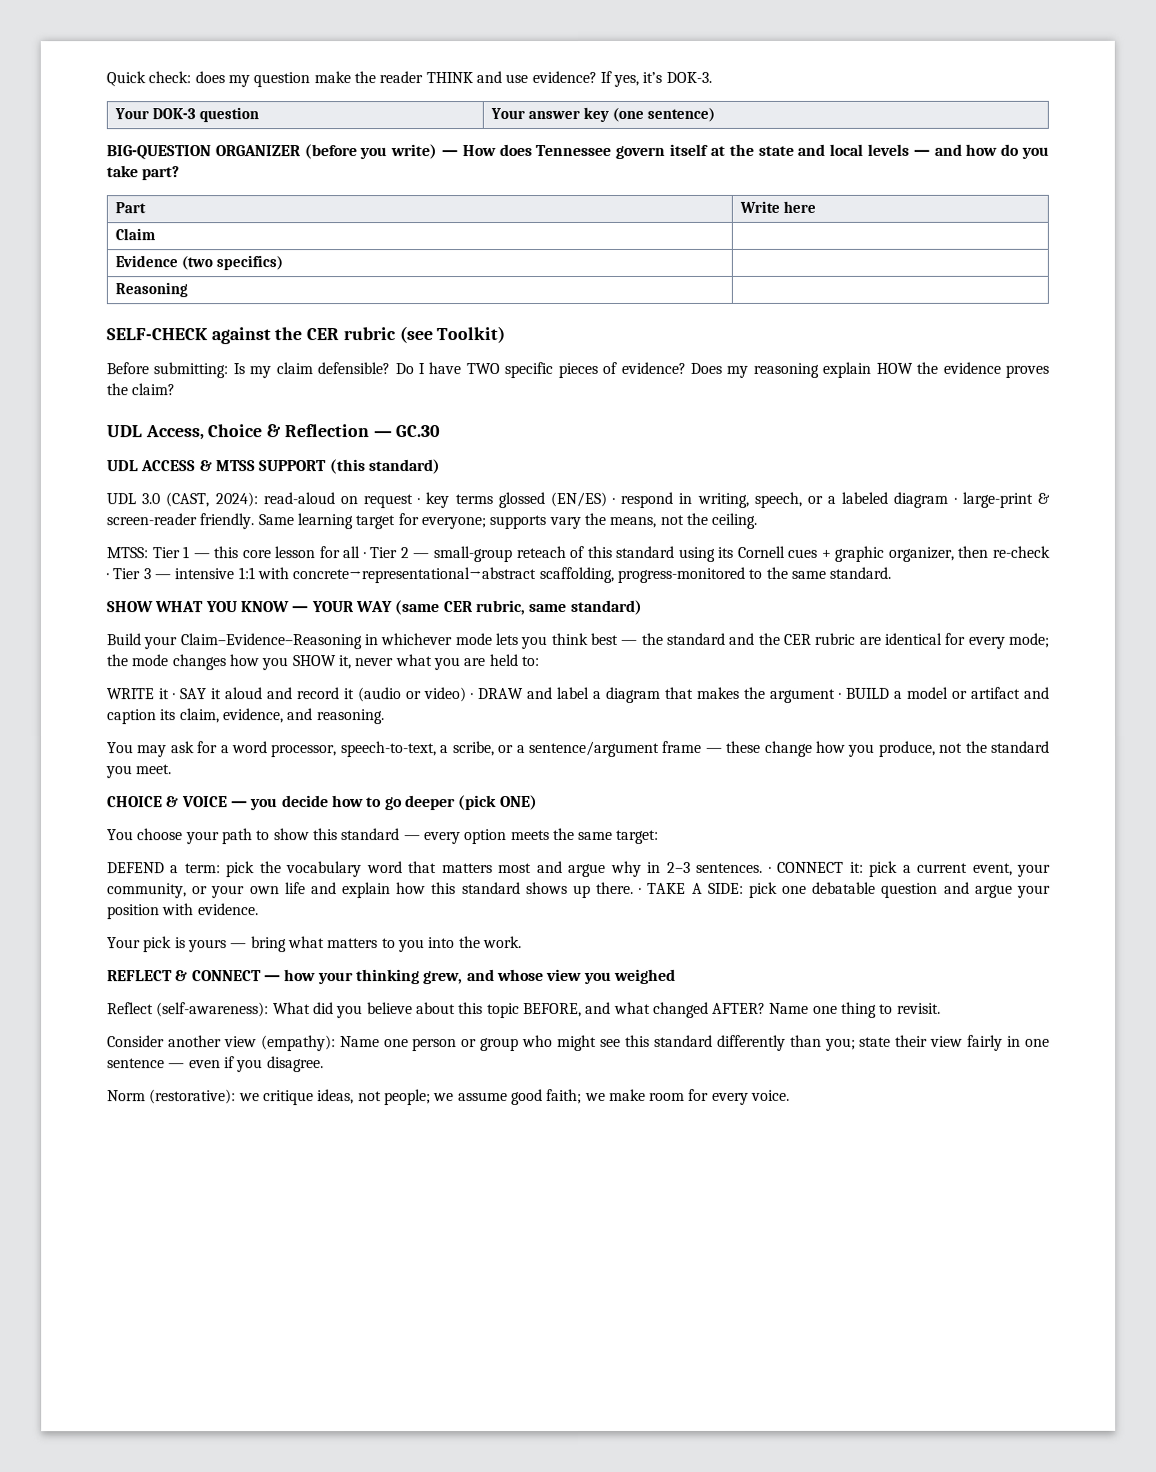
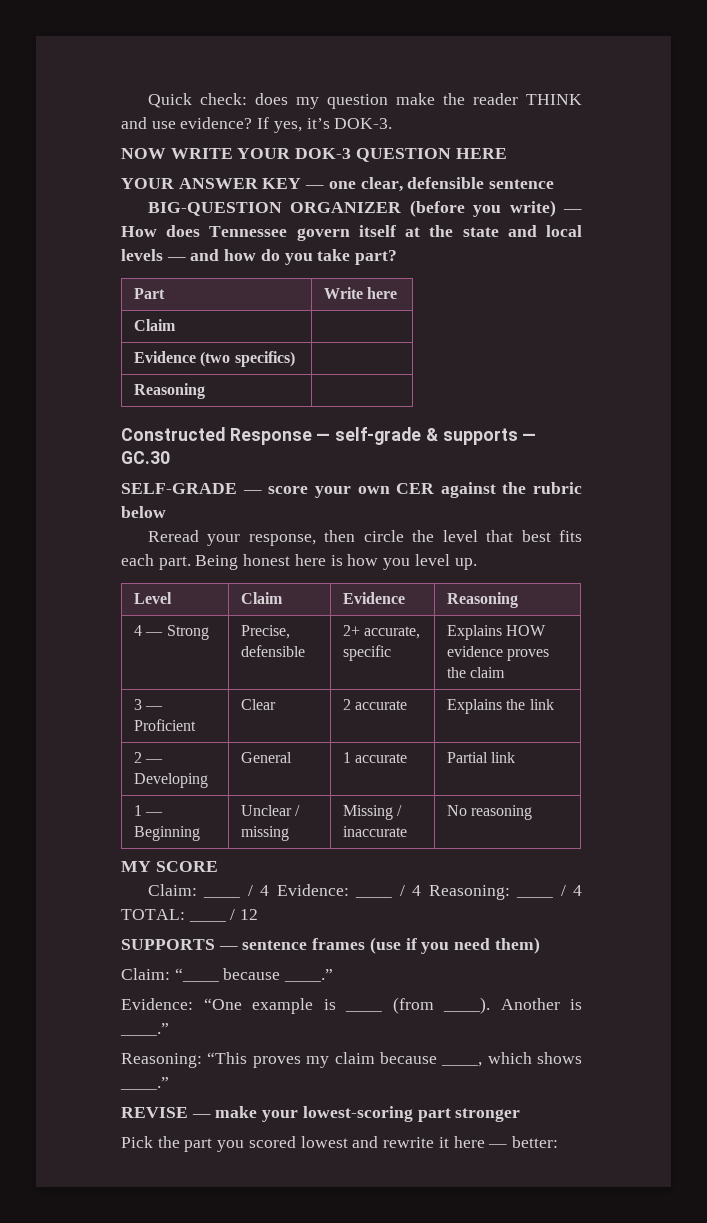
- Your DOK-3 question | Your answer key (one sentence)
+ NOW WRITE YOUR DOK-3 QUESTION HERE
+ YOUR ANSWER KEY — one clear, defensible sentence
- SELF-CHECK against the CER rubric (see Toolkit)
- Before submitting: Is my claim defensible? Do I have TWO specific pieces of evidence? Does my reasoning explain HOW the evidence proves the claim?
- UDL Access, Choice & Reflection — GC.30
- UDL ACCESS & MTSS SUPPORT (this standard)
- UDL 3.0 (CAST, 2024): read-aloud on request · key terms glossed (EN/ES) · respond in writing, speech, or a labeled diagram · large-print & screen-reader friendly. Same learning target for everyone; supports vary the means, not the ceiling.
- MTSS: Tier 1 — this core lesson for all · Tier 2 — small-group reteach of this standard using its Cornell cues + graphic organizer, then re-check · Tier 3 — intensive 1:1 with concrete→representational→abstract scaffolding, progress-monitored to the same standard.
- SHOW WHAT YOU KNOW — YOUR WAY (same CER rubric, same standard)
- Build your Claim–Evidence–Reasoning in whichever mode lets you think best — the standard and the CER rubric are identical for every mode; the mode changes how you SHOW it, never what you are held to:
- WRITE it · SAY it aloud and record it (audio or video) · DRAW and label a diagram that makes the argument · BUILD a model or artifact and caption its claim, evidence, and reasoning.
- You may ask for a word processor, speech-to-text, a scribe, or a sentence/argument frame — these change how you produce, not the standard you meet.
- CHOICE & VOICE — you decide how to go deeper (pick ONE)
- You choose your path to show this standard — every option meets the same target:
- DEFEND a term: pick the vocabulary word that matters most and argue why in 2–3 sentences. · CONNECT it: pick a current event, your community, or your own life and explain how this standard shows up there. · TAKE A SIDE: pick one debatable question and argue your position with evidence.
- Your pick is yours — bring what matters to you into the work.
- REFLECT & CONNECT — how your thinking grew, and whose view you weighed
- Reflect (self-awareness): What did you believe about this topic BEFORE, and what changed AFTER? Name one thing to revisit.
- Consider another view (empathy): Name one person or group who might see this standard differently than you; state their view fairly in one sentence — even if you disagree.
- Norm (restorative): we critique ideas, not people; we assume good faith; we make room for every voice.
+ Constructed Response — self-grade & supports — GC.30
+ SELF-GRADE — score your own CER against the rubric below
+ Reread your response, then circle the level that best fits each part. Being honest here is how you level up.
+ Level | Claim | Evidence | Reasoning
+ 4 — Strong | Precise, defensible | 2+ accurate, specific | Explains HOW evidence proves the claim
+ 3 — Proficient | Clear | 2 accurate | Explains the link
+ 2 — Developing | General | 1 accurate | Partial link
+ 1 — Beginning | Unclear / missing | Missing / inaccurate | No reasoning
+ MY SCORE
+ Claim: ____ / 4 Evidence: ____ / 4 Reasoning: ____ / 4 TOTAL: ____ / 12
+ SUPPORTS — sentence frames (use if you need them)
+ Claim: “____ because ____.”
+ Evidence: “One example is ____ (from ____). Another is ____.”
+ Reasoning: “This proves my claim because ____, which shows ____.”
+ REVISE — make your lowest-scoring part stronger
+ Pick the part you scored lowest and rewrite it here — better:

